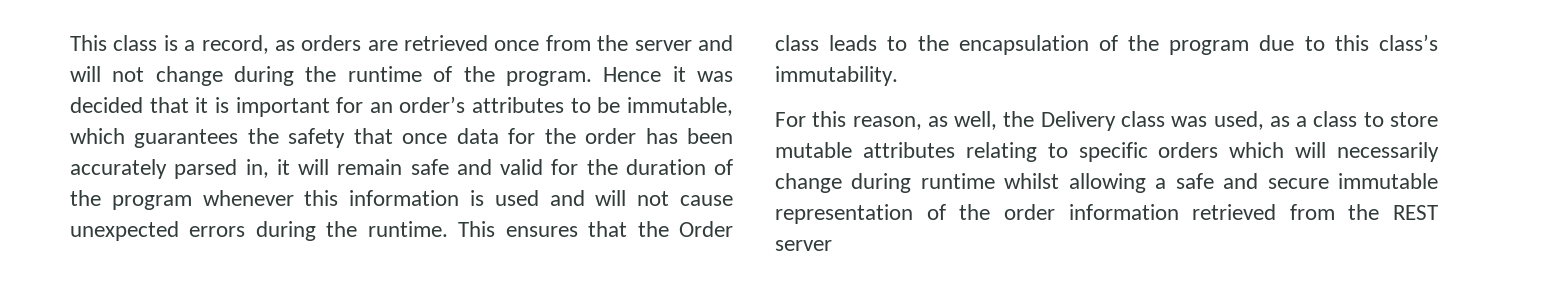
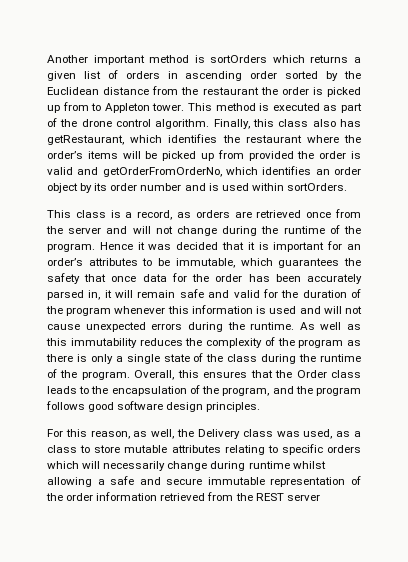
+ Another important method is sortOrders which returns a given list of orders in ascending order sorted by the Euclidean distance from the restaurant the order is picked up from to Appleton tower. This method is executed as part of the drone control algorithm. Finally, this class also has getRestaurant, which identifies the restaurant where the order’s items will be picked up from provided the order is valid and getOrderFromOrderNo, which identifies an order object by its order number and is used within sortOrders.
- This ensures that the Order class leads to the encapsulation of the program due to this class’s immutability.
+ As well as this immutability reduces the complexity of the program as there is only a single state of the class during the runtime of the program. Overall, this ensures that the Order class leads to the encapsulation of the program, and the program follows good software design principles.

